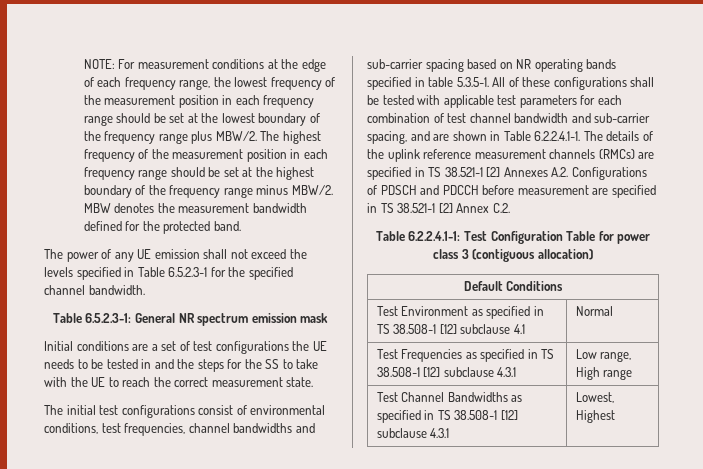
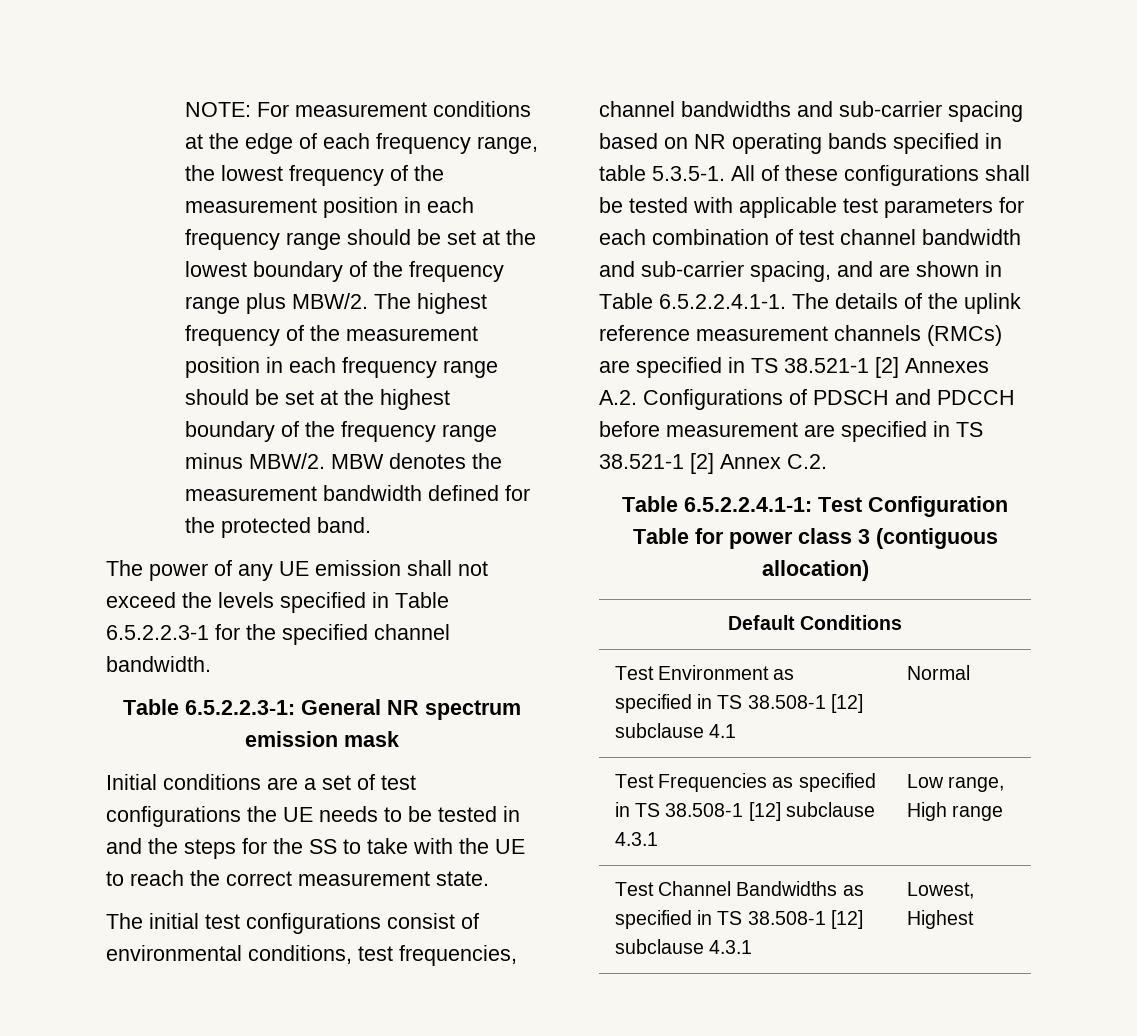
- The power of any UE emission shall not exceed the levels specified in Table 6.5.2.3-1 for the specified channel bandwidth.
+ The power of any UE emission shall not exceed the levels specified in Table 6.5.2.2.3-1 for the specified channel bandwidth.
- Table 6.5.2.3-1: General NR spectrum emission mask
+ Table 6.5.2.2.3-1: General NR spectrum emission mask
- The initial test configurations consist of environmental conditions, test frequencies, channel bandwidths and sub-carrier spacing based on NR operating bands specified in table 5.3.5-1. All of these configurations shall be tested with applicable test parameters for each combination of test channel bandwidth and sub-carrier spacing, and are shown in Table 6.2.2.4.1-1. The details of the uplink reference measurement channels (RMCs) are specified in TS 38.521-1 [2] Annexes A.2. Configurations of PDSCH and PDCCH before measurement are specified in TS 38.521-1 [2] Annex C.2.
+ The initial test configurations consist of environmental conditions, test frequencies, channel bandwidths and sub-carrier spacing based on NR operating bands specified in table 5.3.5-1. All of these configurations shall be tested with applicable test parameters for each combination of test channel bandwidth and sub-carrier spacing, and are shown in Table 6.5.2.2.4.1-1. The details of the uplink reference measurement channels (RMCs) are specified in TS 38.521-1 [2] Annexes A.2. Configurations of PDSCH and PDCCH before measurement are specified in TS 38.521-1 [2] Annex C.2.
- Table 6.2.2.4.1-1: Test Configuration Table for power class 3 (contiguous allocation)
+ Table 6.5.2.2.4.1-1: Test Configuration Table for power class 3 (contiguous allocation)

